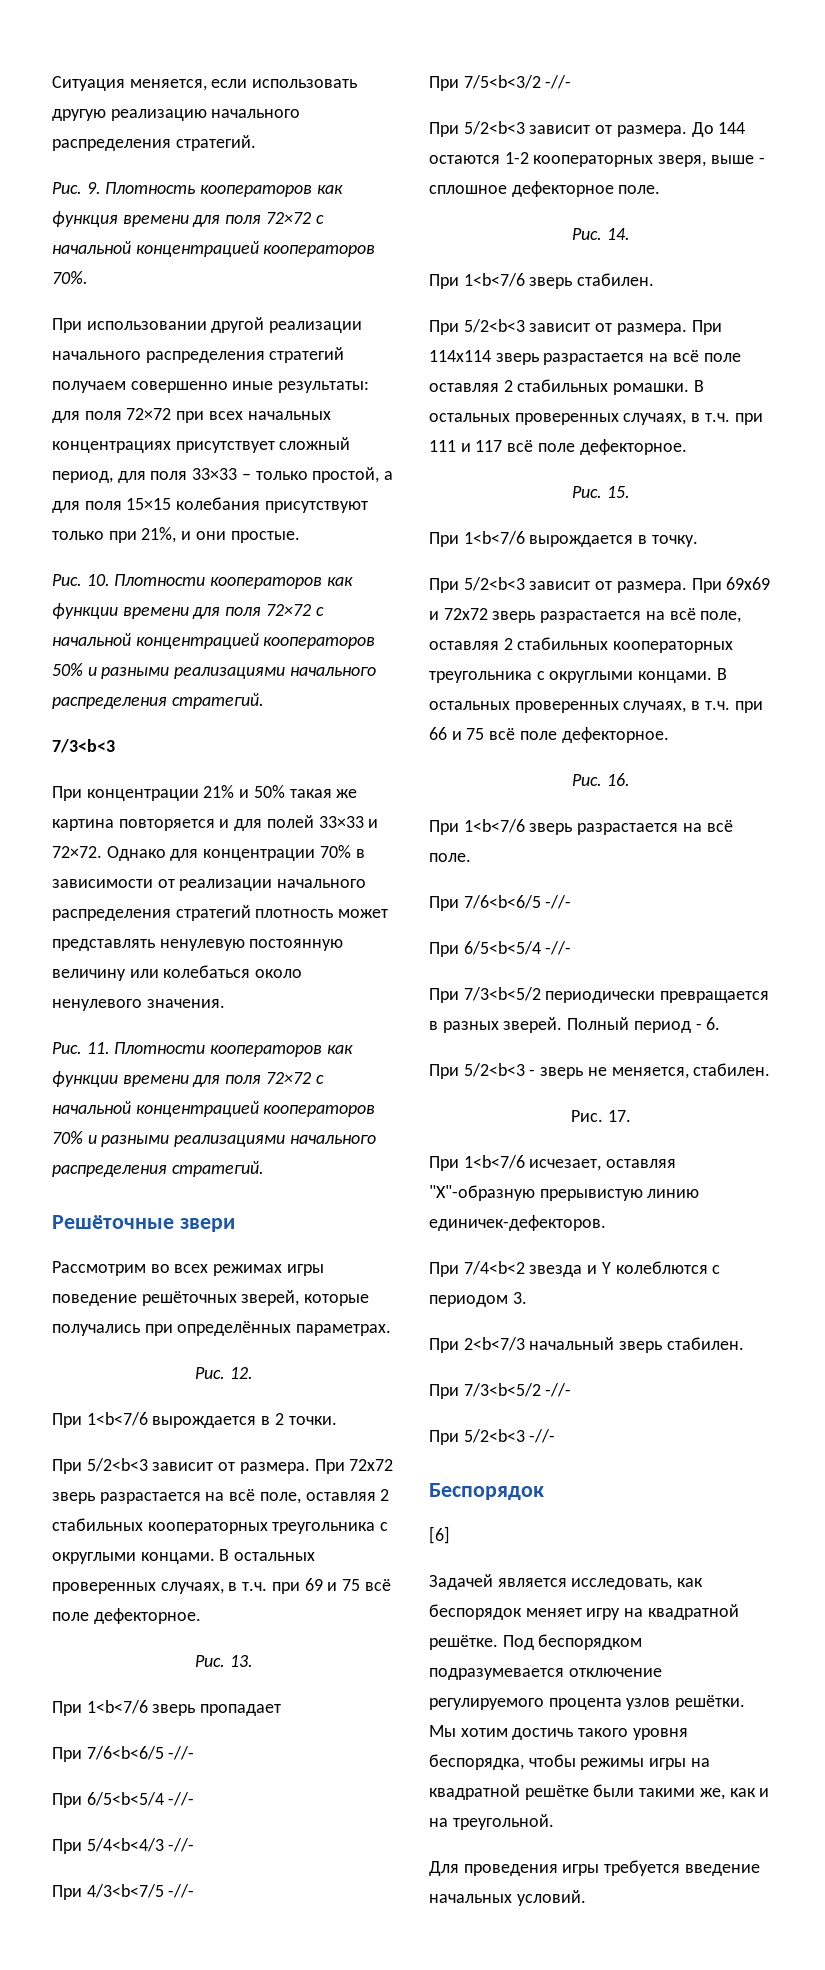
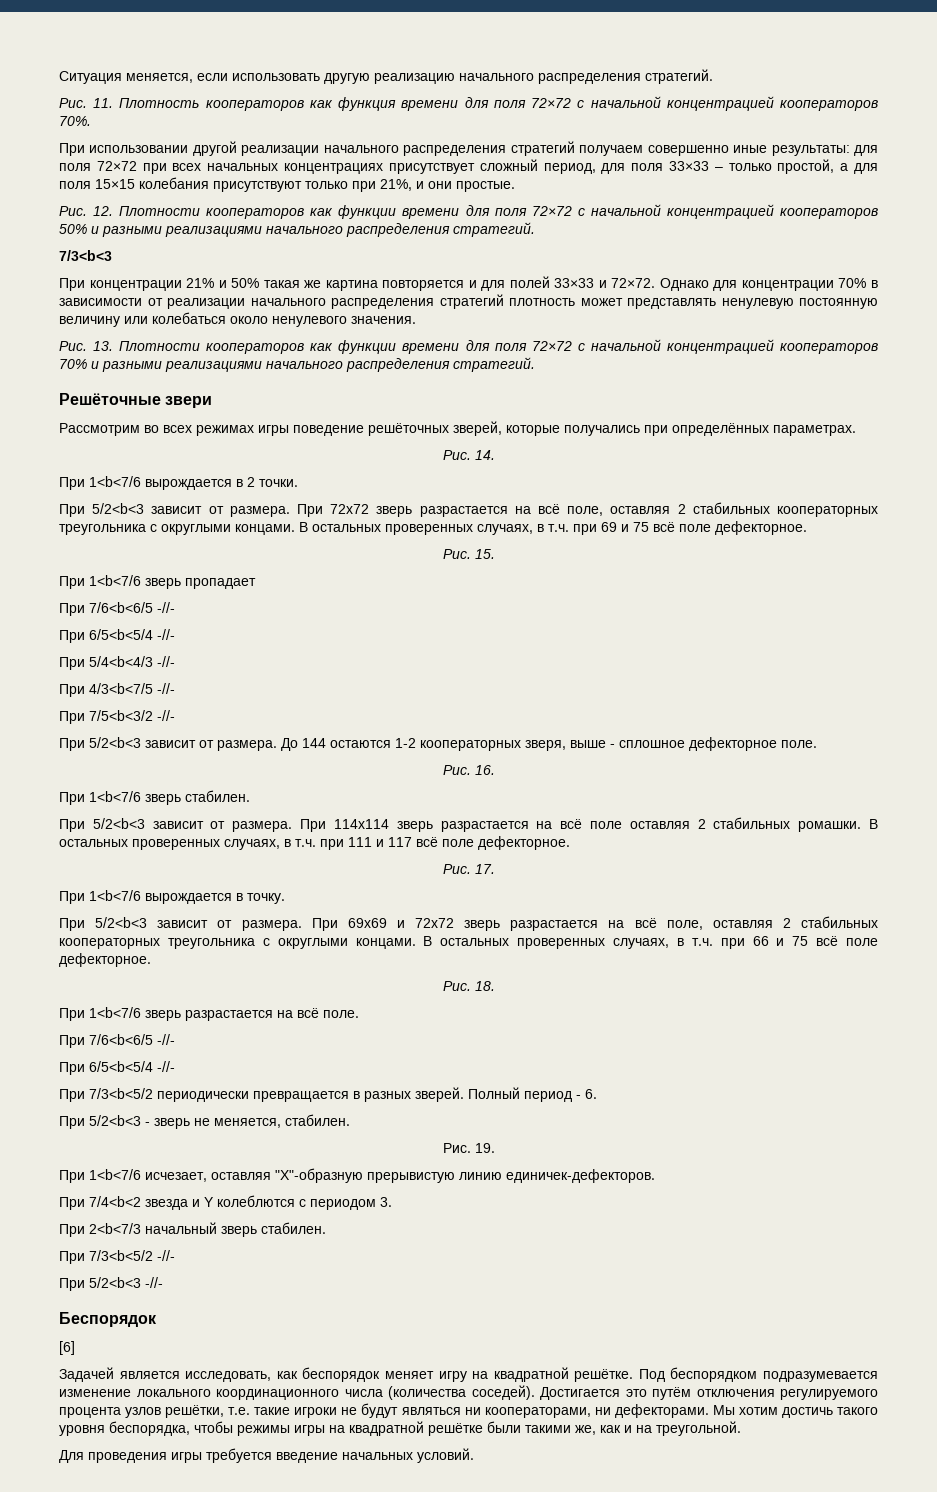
- Рис. 9. Плотность кооператоров как функция времени для поля 72×72 с начальной концентрацией кооператоров 70%.
+ Рис. 11. Плотность кооператоров как функция времени для поля 72×72 с начальной концентрацией кооператоров 70%.
- Рис. 10. Плотности кооператоров как функции времени для поля 72×72 с начальной концентрацией кооператоров 50% и разными реализациями начального распределения стратегий.
+ Рис. 12. Плотности кооператоров как функции времени для поля 72×72 с начальной концентрацией кооператоров 50% и разными реализациями начального распределения стратегий.
- Рис. 11. Плотности кооператоров как функции времени для поля 72×72 с начальной концентрацией кооператоров 70% и разными реализациями начального распределения стратегий.
+ Рис. 13. Плотности кооператоров как функции времени для поля 72×72 с начальной концентрацией кооператоров 70% и разными реализациями начального распределения стратегий.
- Рис. 12.
+ Рис. 14.
- Рис. 13.
+ Рис. 15.
- Рис. 14.
+ Рис. 16.
- Рис. 15.
+ Рис. 17.
- Рис. 16.
+ Рис. 18.
- Рис. 17.
+ Рис. 19.
- Под беспорядком подразумевается отключение регулируемого процента узлов решётки.
+ Под беспорядком подразумевается изменение локального координационного числа (количества соседей). Достигается это путём отключения регулируемого процента узлов решётки, т.е. такие игроки не будут являться ни кооператорами, ни дефекторами.

